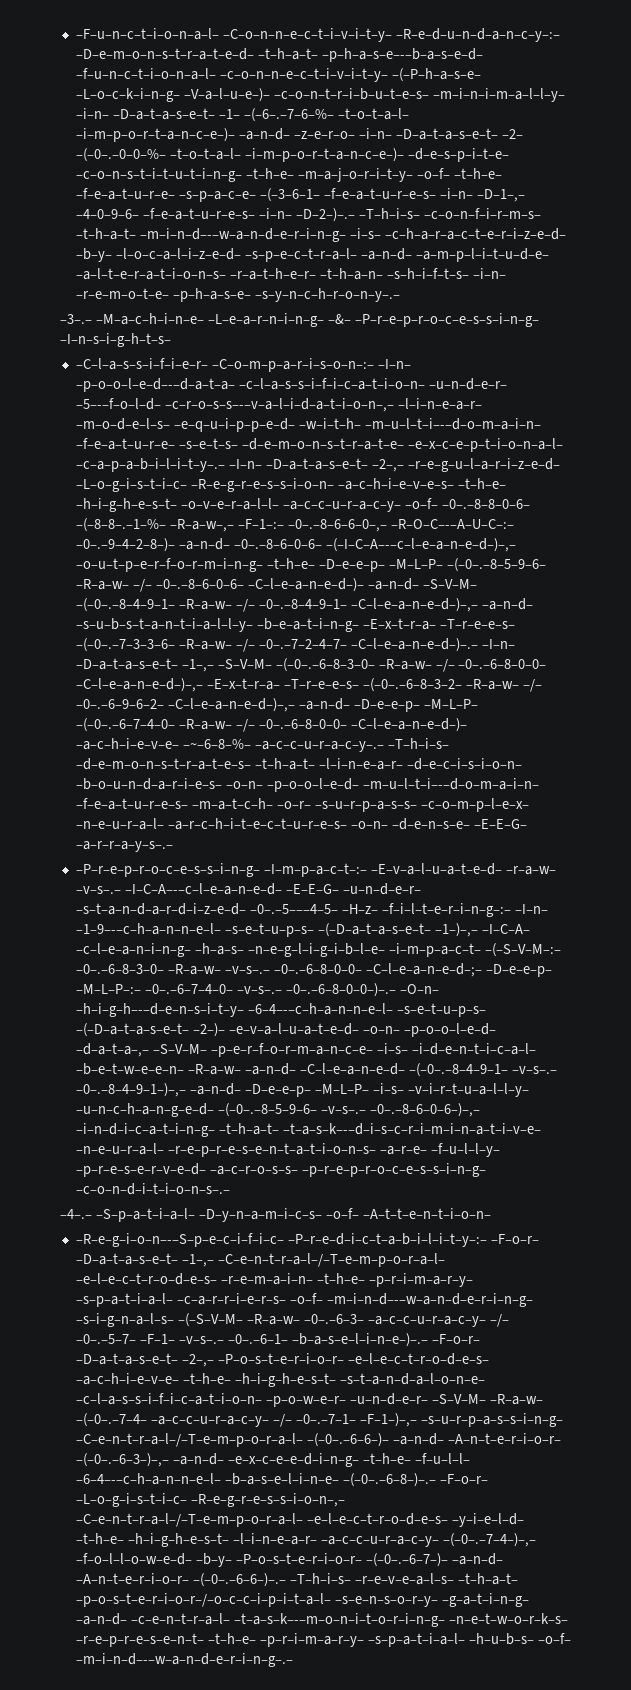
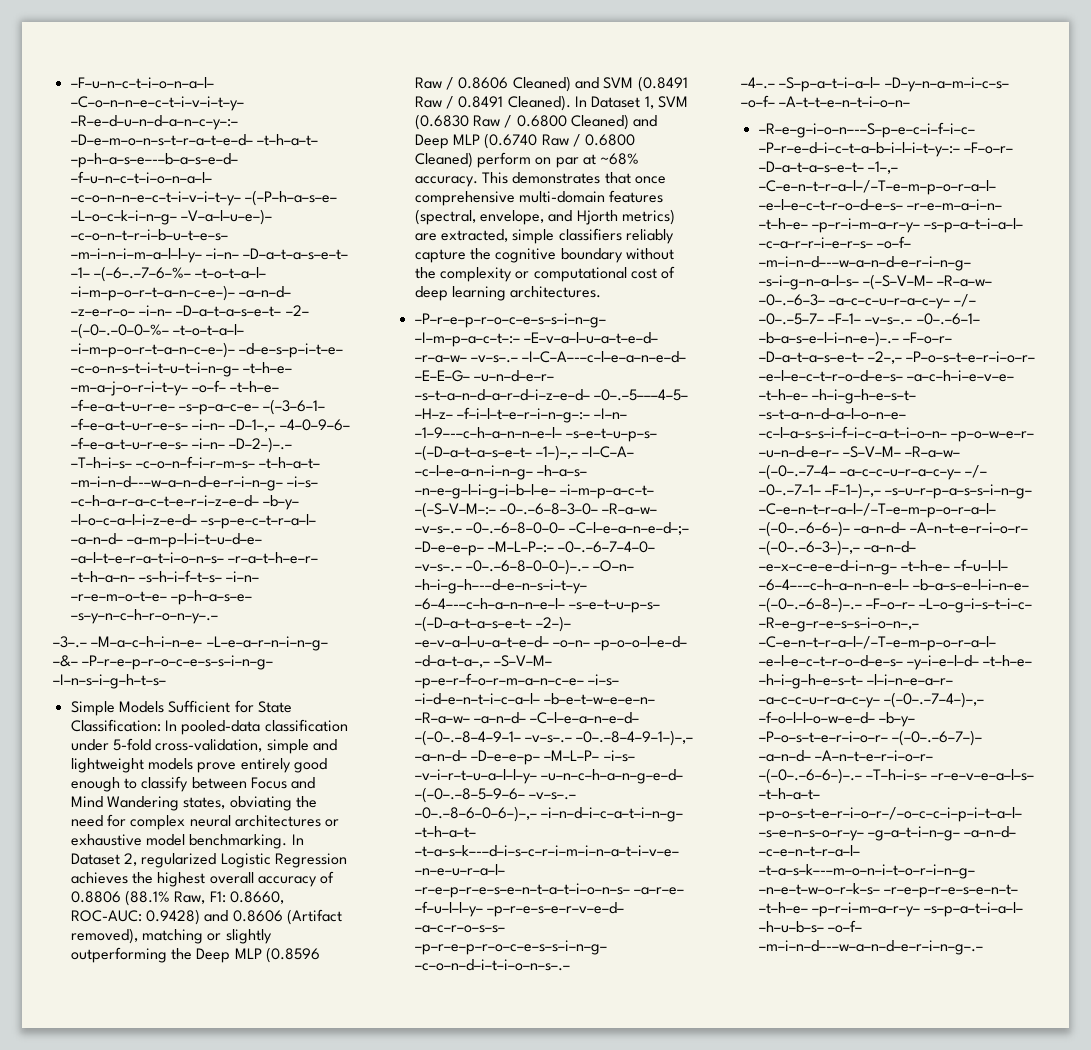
- –C–l–a–s–s–i–f–i–e–r– –C–o–m–p–a–r–i–s–o–n–:– –I–n– –p–o–o–l–e–d–-–d–a–t–a– –c–l–a–s–s–i–f–i–c–a–t–i–o–n– –u–n–d–e–r– –5–-–f–o–l–d– –c–r–o–s–s–-–v–a–l–i–d–a–t–i–o–n–,– –l–i–n–e–a–r– –m–o–d–e–l–s– –e–q–u–i–p–p–e–d– –w–i–t–h– –m–u–l–t–i–-–d–o–m–a–i–n– –f–e–a–t–u–r–e– –s–e–t–s– –d–e–m–o–n–s–t–r–a–t–e– –e–x–c–e–p–t–i–o–n–a–l– –c–a–p–a–b–i–l–i–t–y–.– –I–n– –D–a–t–a–s–e–t– –2–,– –r–e–g–u–l–a–r–i–z–e–d– –L–o–g–i–s–t–i–c– –R–e–g–r–e–s–s–i–o–n– –a–c–h–i–e–v–e–s– –t–h–e– –h–i–g–h–e–s–t– –o–v–e–r–a–l–l– –a–c–c–u–r–a–c–y– –o–f– –0–.–8–8–0–6– –(–8–8–.–1–%– –R–a–w–,– –F–1–:– –0–.–8–6–6–0–,– –R–O–C–-–A–U–C–:– –0–.–9–4–2–8–)– –a–n–d– –0–.–8–6–0–6– –(–I–C–A–-–c–l–e–a–n–e–d–)–,– –o–u–t–p–e–r–f–o–r–m–i–n–g– –t–h–e– –D–e–e–p– –M–L–P– –(–0–.–8–5–9–6– –R–a–w– –/– –0–.–8–6–0–6– –C–l–e–a–n–e–d–)– –a–n–d– –S–V–M– –(–0–.–8–4–9–1– –R–a–w– –/– –0–.–8–4–9–1– –C–l–e–a–n–e–d–)–,– –a–n–d– –s–u–b–s–t–a–n–t–i–a–l–l–y– –b–e–a–t–i–n–g– –E–x–t–r–a– –T–r–e–e–s– –(–0–.–7–3–3–6– –R–a–w– –/– –0–.–7–2–4–7– –C–l–e–a–n–e–d–)–.– –I–n– –D–a–t–a–s–e–t– –1–,– –S–V–M– –(–0–.–6–8–3–0– –R–a–w– –/– –0–.–6–8–0–0– –C–l–e–a–n–e–d–)–,– –E–x–t–r–a– –T–r–e–e–s– –(–0–.–6–8–3–2– –R–a–w– –/– –0–.–6–9–6–2– –C–l–e–a–n–e–d–)–,– –a–n–d– –D–e–e–p– –M–L–P– –(–0–.–6–7–4–0– –R–a–w– –/– –0–.–6–8–0–0– –C–l–e–a–n–e–d–)– –a–c–h–i–e–v–e– –~–6–8–%– –a–c–c–u–r–a–c–y–.– –T–h–i–s– –d–e–m–o–n–s–t–r–a–t–e–s– –t–h–a–t– –l–i–n–e–a–r– –d–e–c–i–s–i–o–n– –b–o–u–n–d–a–r–i–e–s– –o–n– –p–o–o–l–e–d– –m–u–l–t–i–-–d–o–m–a–i–n– –f–e–a–t–u–r–e–s– –m–a–t–c–h– –o–r– –s–u–r–p–a–s–s– –c–o–m–p–l–e–x– –n–e–u–r–a–l– –a–r–c–h–i–t–e–c–t–u–r–e–s– –o–n– –d–e–n–s–e– –E–E–G– –a–r–r–a–y–s–.–
+ Simple Models Sufficient for State Classification: In pooled-data classification under 5-fold cross-validation, simple and lightweight models prove entirely good enough to classify between Focus and Mind Wandering states, obviating the need for complex neural architectures or exhaustive model benchmarking. In Dataset 2, regularized Logistic Regression achieves the highest overall accuracy of 0.8806 (88.1% Raw, F1: 0.8660, ROC-AUC: 0.9428) and 0.8606 (Artifact removed), matching or slightly outperforming the Deep MLP (0.8596 Raw / 0.8606 Cleaned) and SVM (0.8491 Raw / 0.8491 Cleaned). In Dataset 1, SVM (0.6830 Raw / 0.6800 Cleaned) and Deep MLP (0.6740 Raw / 0.6800 Cleaned) perform on par at ~68% accuracy. This demonstrates that once comprehensive multi-domain features (spectral, envelope, and Hjorth metrics) are extracted, simple classifiers reliably capture the cognitive boundary without the complexity or computational cost of deep learning architectures.

